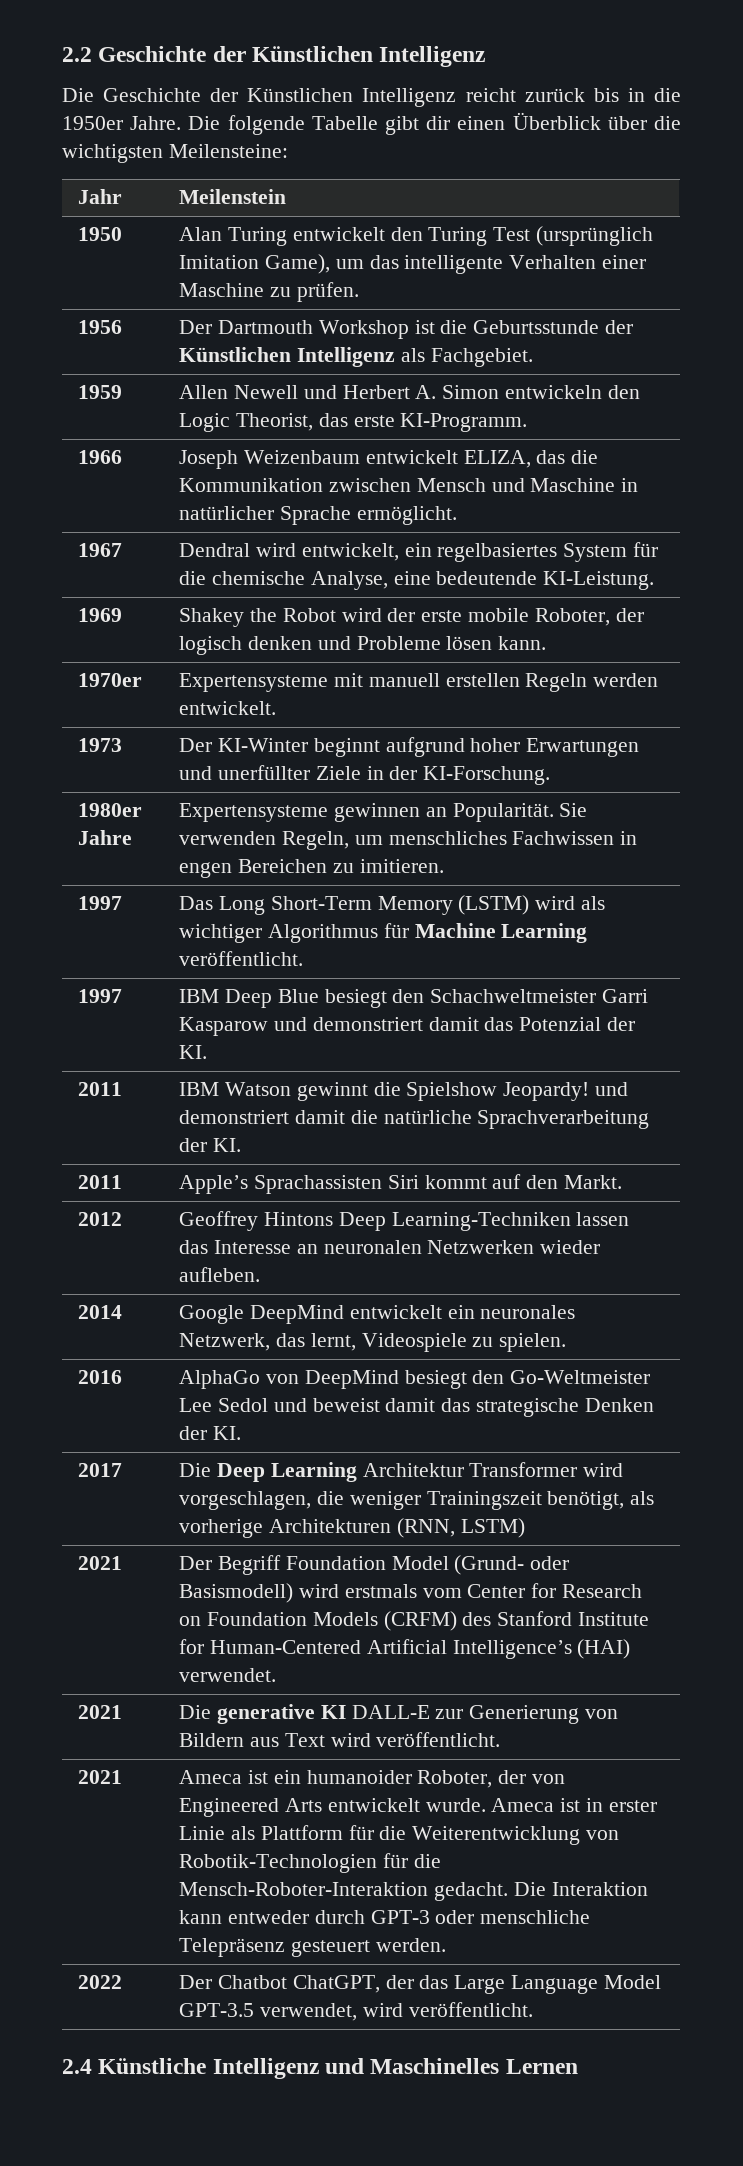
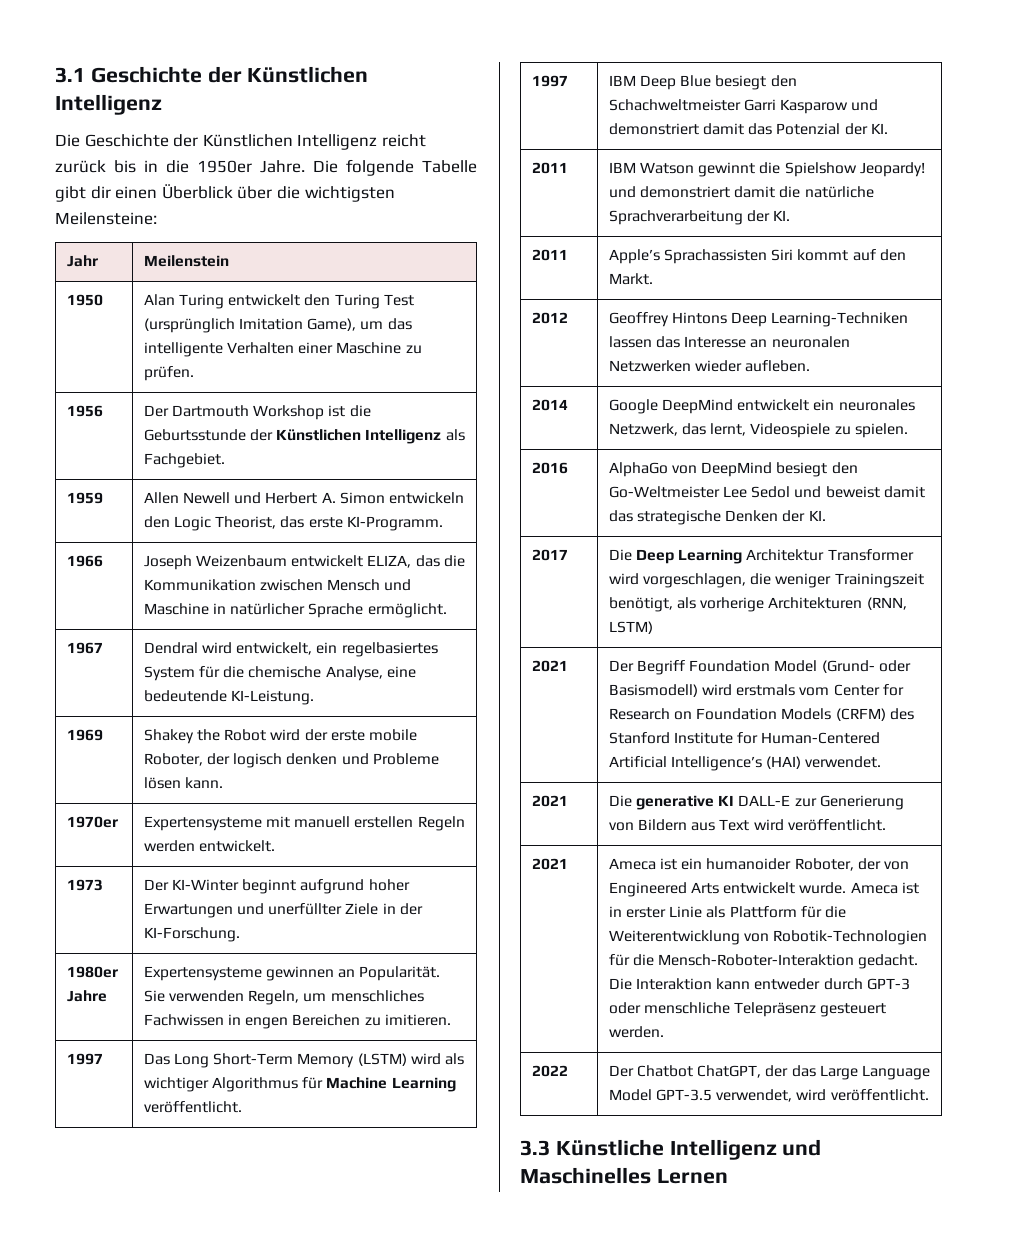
- 2.2 Geschichte der Künstlichen Intelligenz
+ 3.1 Geschichte der Künstlichen Intelligenz
- 2.4 Künstliche Intelligenz und Maschinelles Lernen
+ 3.3 Künstliche Intelligenz und Maschinelles Lernen

